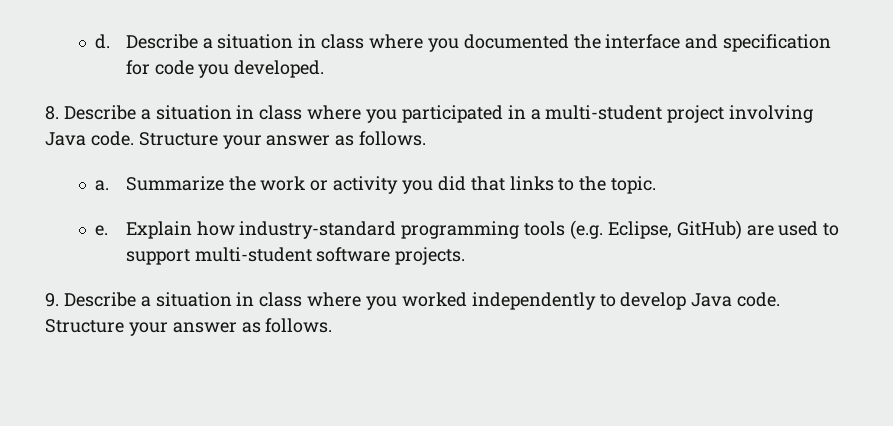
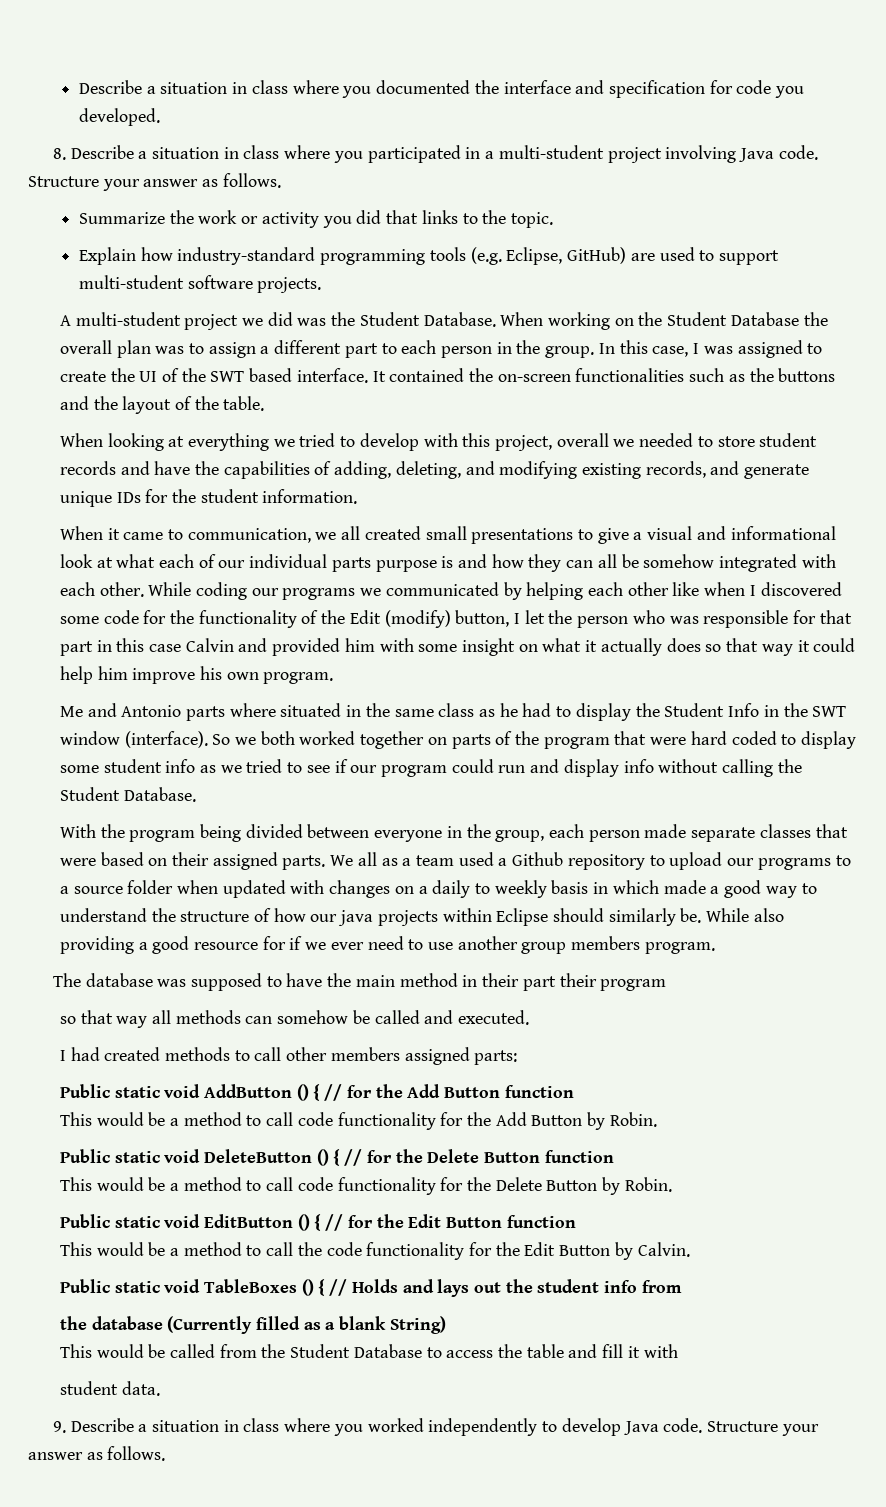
- d.
- a.
- e.
+ A multi-student project we did was the Student Database. When working on the Student Database the overall plan was to assign a different part to each person in the group. In this case, I was assigned to create the UI of the SWT based interface. It contained the on-screen functionalities such as the buttons and the layout of the table.
+ When looking at everything we tried to develop with this project, overall we needed to store student records and have the capabilities of adding, deleting, and modifying existing records, and generate unique IDs for the student information.
+ When it came to communication, we all created small presentations to give a visual and informational look at what each of our individual parts purpose is and how they can all be somehow integrated with each other. While coding our programs we communicated by helping each other like when I discovered some code for the functionality of the Edit (modify) button, I let the person who was responsible for that part in this case Calvin and provided him with some insight on what it actually does so that way it could help him improve his own program.
+ Me and Antonio parts where situated in the same class as he had to display the Student Info in the SWT window (interface). So we both worked together on parts of the program that were hard coded to display some student info as we tried to see if our program could run and display info without calling the Student Database.
+ With the program being divided between everyone in the group, each person made separate classes that were based on their assigned parts. We all as a team used a Github repository to upload our programs to a source folder when updated with changes on a daily to weekly basis in which made a good way to understand the structure of how our java projects within Eclipse should similarly be. While also providing a good resource for if we ever need to use another group members program.
+ The database was supposed to have the main method in their part their program
+ so that way all methods can somehow be called and executed.
+ I had created methods to call other members assigned parts:
+ Public static void AddButton () { // for the Add Button function
+ This would be a method to call code functionality for the Add Button by Robin.
+ Public static void DeleteButton () { // for the Delete Button function
+ This would be a method to call code functionality for the Delete Button by Robin.
+ Public static void EditButton () { // for the Edit Button function
+ This would be a method to call the code functionality for the Edit Button by Calvin.
+ Public static void TableBoxes () { // Holds and lays out the student info from
+ the database (Currently filled as a blank String)
+ This would be called from the Student Database to access the table and fill it with
+ student data.

